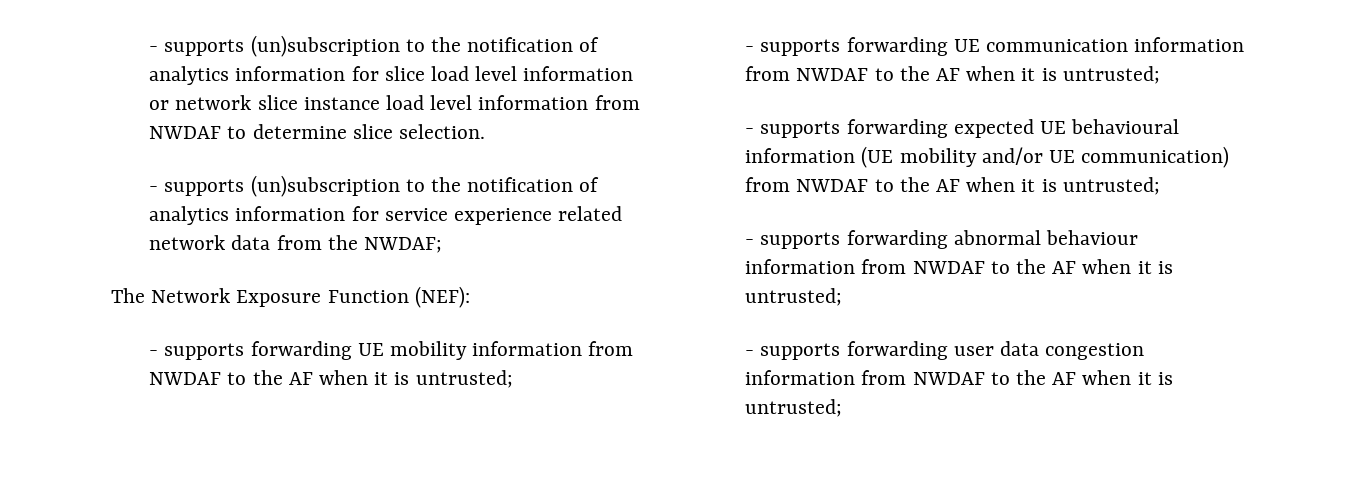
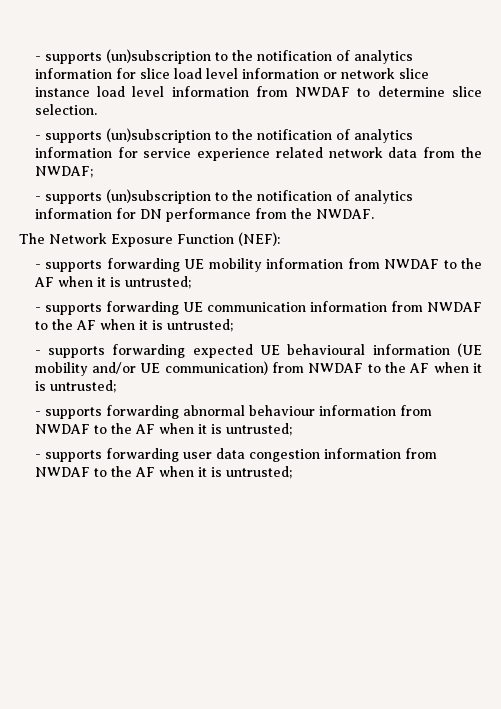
+ - supports (un)subscription to the notification of analytics information for DN performance from the NWDAF.

